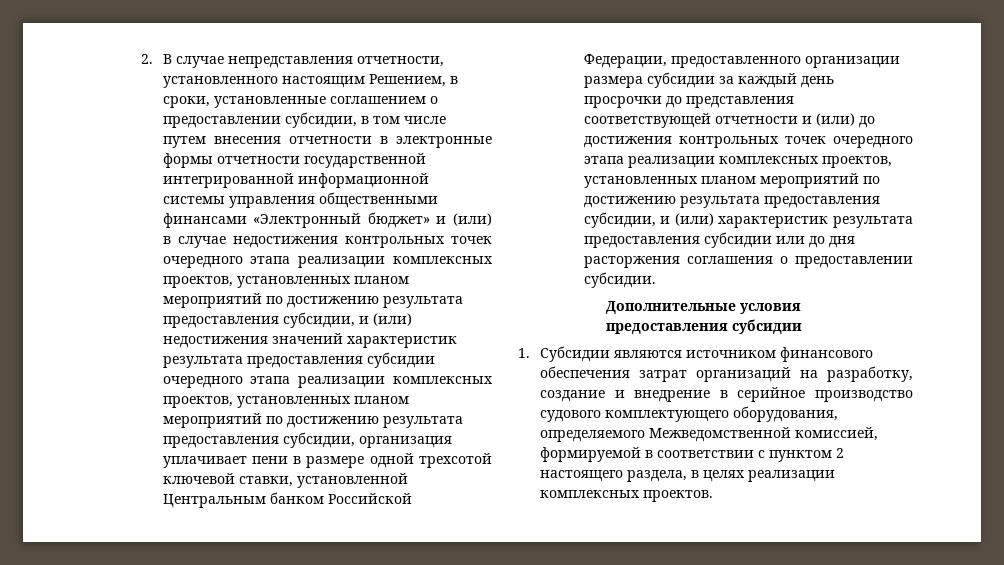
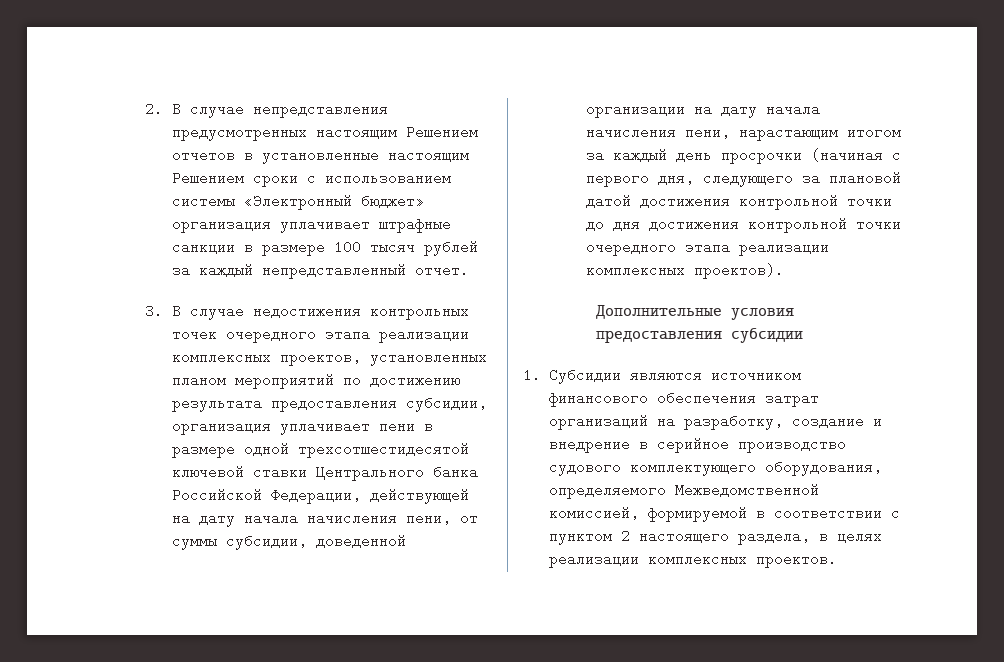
- 2. В случае непредставления отчетности, установленного настоящим Решением, в сроки, установленные соглашением о предоставлении субсидии, в том числе путем внесения отчетности в электронные формы отчетности государственной интегрированной информационной системы управления общественными финансами «Электронный бюджет» и (или) в случае недостижения контрольных точек очередного этапа реализации комплексных проектов, установленных планом мероприятий по достижению результата предоставления субсидии, и (или) недостижения значений характеристик результата предоставления субсидии очередного этапа реализации комплексных проектов, установленных планом мероприятий по достижению результата предоставления субсидии, организация уплачивает пени в размере одной трехсотой ключевой ставки, установленной Центральным банком Российской Федерации, предоставленного организации размера субсидии за каждый день просрочки до представления соответствующей отчетности и (или) до достижения контрольных точек очередного этапа реализации комплексных проектов, установленных планом мероприятий по достижению результата предоставления субсидии, и (или) характеристик результата предоставления субсидии или до дня расторжения соглашения о предоставлении субсидии.
+ 2. В случае непредставления предусмотренных настоящим Решением отчетов в установленные настоящим Решением сроки с использованием системы «Электронный бюджет» организация уплачивает штрафные санкции в размере 100 тысяч рублей за каждый непредставленный отчет.
+ 3. В случае недостижения контрольных точек очередного этапа реализации комплексных проектов, установленных планом мероприятий по достижению результата предоставления субсидии, организация уплачивает пени в размере одной трехсотшестидесятой ключевой ставки Центрального банка Российской Федерации, действующей на дату начала начисления пени, от суммы субсидии, доведенной организации на дату начала начисления пени, нарастающим итогом за каждый день просрочки (начиная с первого дня, следующего за плановой датой достижения контрольной точки до дня достижения контрольной точки очередного этапа реализации комплексных проектов).

